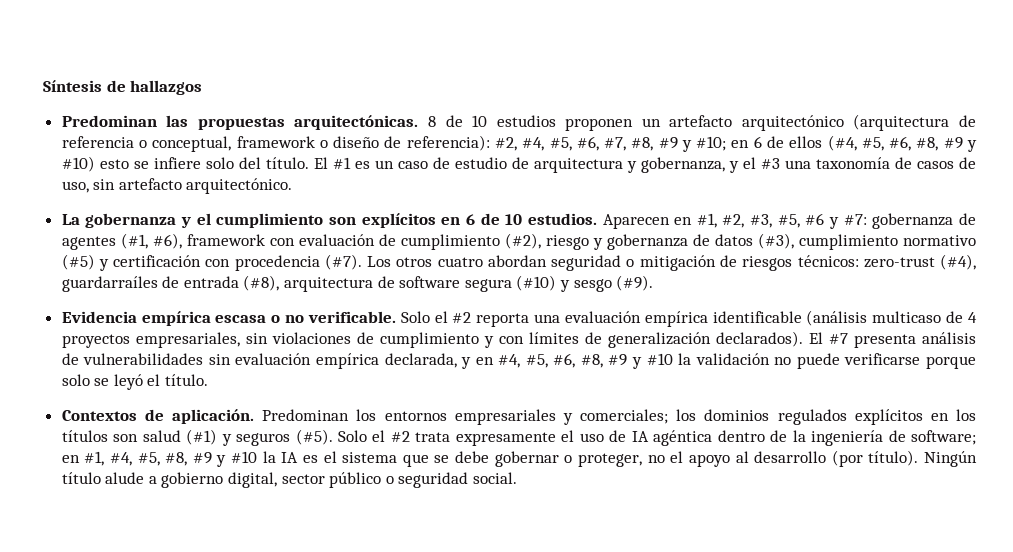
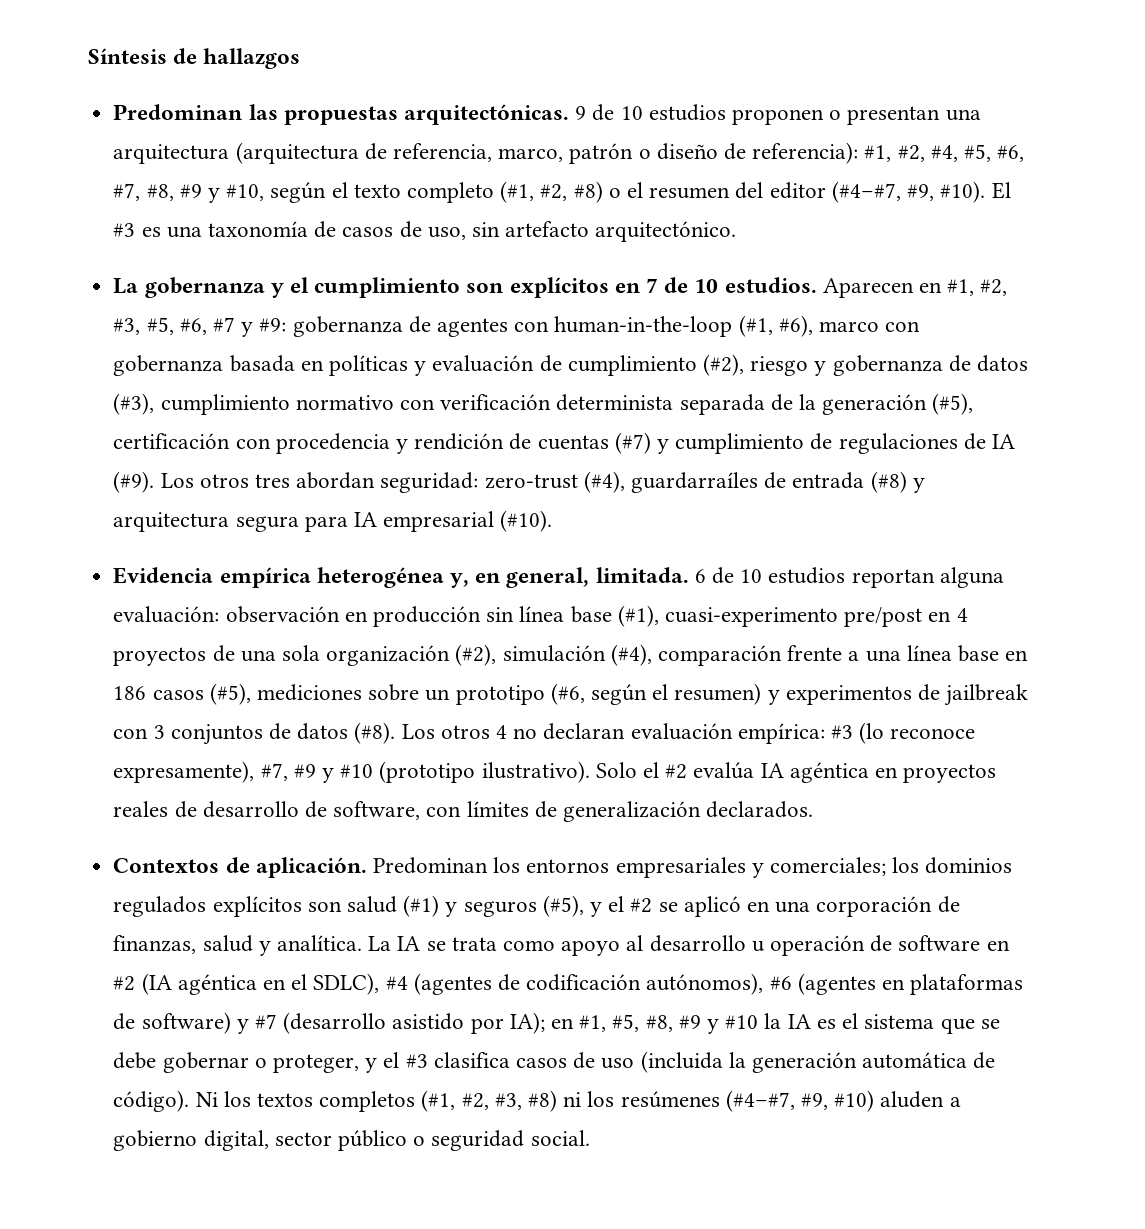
- 8 de 10 estudios proponen un artefacto arquitectónico (arquitectura de referencia o conceptual, framework o diseño de referencia): #2, #4, #5, #6, #7, #8, #9 y #10; en 6 de ellos (#4, #5, #6, #8, #9 y #10) esto se infiere solo del título. El #1 es un caso de estudio de arquitectura y gobernanza, y el #3 una taxonomía de casos de uso, sin artefacto arquitectónico.
+ 9 de 10 estudios proponen o presentan una arquitectura (arquitectura de referencia, marco, patrón o diseño de referencia): #1, #2, #4, #5, #6, #7, #8, #9 y #10, según el texto completo (#1, #2, #8) o el resumen del editor (#4–#7, #9, #10). El #3 es una taxonomía de casos de uso, sin artefacto arquitectónico.
- La gobernanza y el cumplimiento son explícitos en 6 de 10 estudios.
+ La gobernanza y el cumplimiento son explícitos en 7 de 10 estudios.
- Aparecen en #1, #2, #3, #5, #6 y #7: gobernanza de agentes (#1, #6), framework con evaluación de cumplimiento (#2), riesgo y gobernanza de datos (#3), cumplimiento normativo (#5) y certificación con procedencia (#7). Los otros cuatro abordan seguridad o mitigación de riesgos técnicos: zero-trust (#4), guardarraíles de entrada (#8), arquitectura de software segura (#10) y sesgo (#9).
- Evidencia empírica escasa o no verificable. Solo el #2 reporta una evaluación empírica identificable (análisis multicaso de 4 proyectos empresariales, sin violaciones de cumplimiento y con límites de generalización declarados). El #7 presenta análisis de vulnerabilidades sin evaluación empírica declarada, y en #4, #5, #6, #8, #9 y #10 la validación no puede verificarse porque solo se leyó el título.
+ Aparecen en #1, #2, #3, #5, #6, #7 y #9: gobernanza de agentes con human-in-the-loop (#1, #6), marco con gobernanza basada en políticas y evaluación de cumplimiento (#2), riesgo y gobernanza de datos (#3), cumplimiento normativo con verificación determinista separada de la generación (#5), certificación con procedencia y rendición de cuentas (#7) y cumplimiento de regulaciones de IA (#9). Los otros tres abordan seguridad: zero-trust (#4), guardarraíles de entrada (#8) y arquitectura segura para IA empresarial (#10).
+ Evidencia empírica heterogénea y, en general, limitada. 6 de 10 estudios reportan alguna evaluación: observación en producción sin línea base (#1), cuasi-experimento pre/post en 4 proyectos de una sola organización (#2), simulación (#4), comparación frente a una línea base en 186 casos (#5), mediciones sobre un prototipo (#6, según el resumen) y experimentos de jailbreak con 3 conjuntos de datos (#8). Los otros 4 no declaran evaluación empírica: #3 (lo reconoce expresamente), #7, #9 y #10 (prototipo ilustrativo). Solo el #2 evalúa IA agéntica en proyectos reales de desarrollo de software, con límites de generalización declarados.
- Predominan los entornos empresariales y comerciales; los dominios regulados explícitos en los títulos son salud (#1) y seguros (#5). Solo el #2 trata expresamente el uso de IA agéntica dentro de la ingeniería de software; en #1, #4, #5, #8, #9 y #10 la IA es el sistema que se debe gobernar o proteger, no el apoyo al desarrollo (por título). Ningún título alude a gobierno digital, sector público o seguridad social.
+ Predominan los entornos empresariales y comerciales; los dominios regulados explícitos son salud (#1) y seguros (#5), y el #2 se aplicó en una corporación de finanzas, salud y analítica. La IA se trata como apoyo al desarrollo u operación de software en #2 (IA agéntica en el SDLC), #4 (agentes de codificación autónomos), #6 (agentes en plataformas de software) y #7 (desarrollo asistido por IA); en #1, #5, #8, #9 y #10 la IA es el sistema que se debe gobernar o proteger, y el #3 clasifica casos de uso (incluida la generación automática de código). Ni los textos completos (#1, #2, #3, #8) ni los resúmenes (#4–#7, #9, #10) aluden a gobierno digital, sector público o seguridad social.

